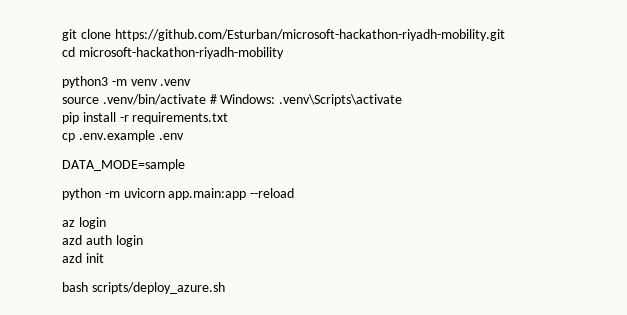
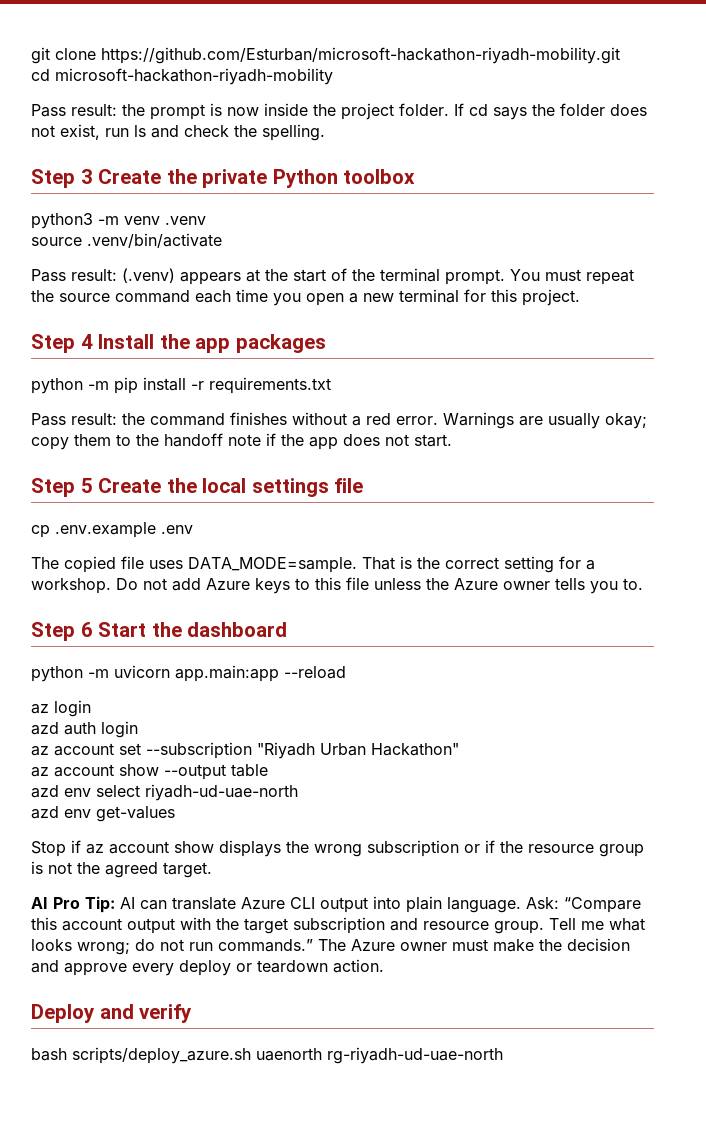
+ Pass result: the prompt is now inside the project folder. If cd says the folder does not exist, run ls and check the spelling.
+ Step 3 Create the private Python toolbox
- source .venv/bin/activate # Windows: .venv\Scripts\activate
- pip install -r requirements.txt
+ source .venv/bin/activate
+ Pass result: (.venv) appears at the start of the terminal prompt. You must repeat the source command each time you open a new terminal for this project.
+ Step 4 Install the app packages
+ python -m pip install -r requirements.txt
+ Pass result: the command finishes without a red error. Warnings are usually okay; copy them to the handoff note if the app does not start.
+ Step 5 Create the local settings file
  cp .env.example .env
- DATA_MODE=sample
+ The copied file uses DATA_MODE=sample. That is the correct setting for a workshop. Do not add Azure keys to this file unless the Azure owner tells you to.
+ Step 6 Start the dashboard
- azd init
+ az account set --subscription "Riyadh Urban Hackathon"
+ az account show --output table
+ azd env select riyadh-ud-uae-north
+ azd env get-values
+ Stop if az account show displays the wrong subscription or if the resource group is not the agreed target.
+ AI Pro Tip: AI can translate Azure CLI output into plain language. Ask: “Compare this account output with the target subscription and resource group. Tell me what looks wrong; do not run commands.” The Azure owner must make the decision and approve every deploy or teardown action.
+ Deploy and verify
- bash scripts/deploy_azure.sh
+ bash scripts/deploy_azure.sh uaenorth rg-riyadh-ud-uae-north

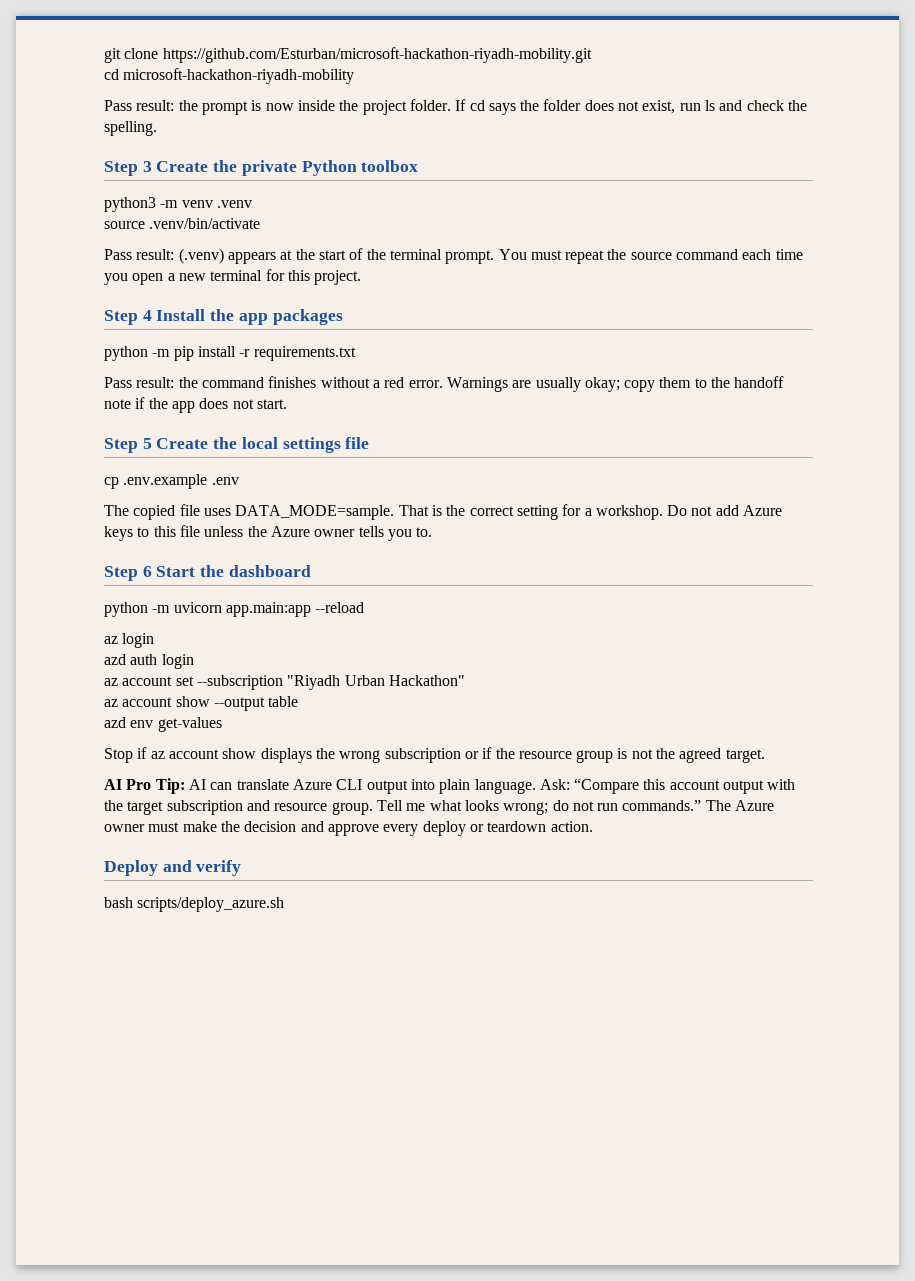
- azd env select riyadh-ud-uae-north
- bash scripts/deploy_azure.sh uaenorth rg-riyadh-ud-uae-north
+ bash scripts/deploy_azure.sh

